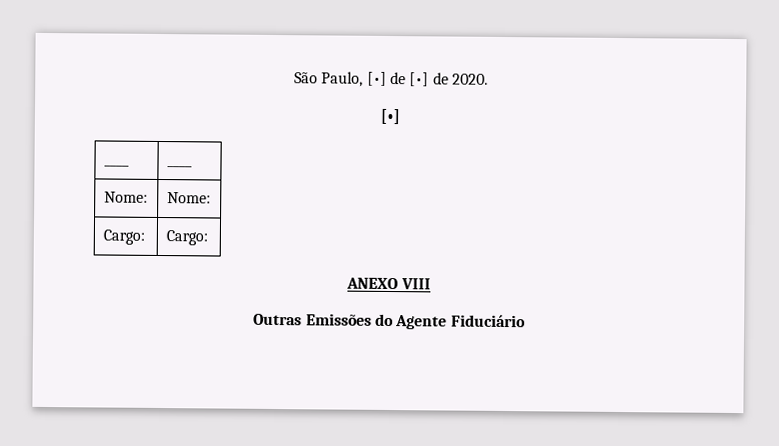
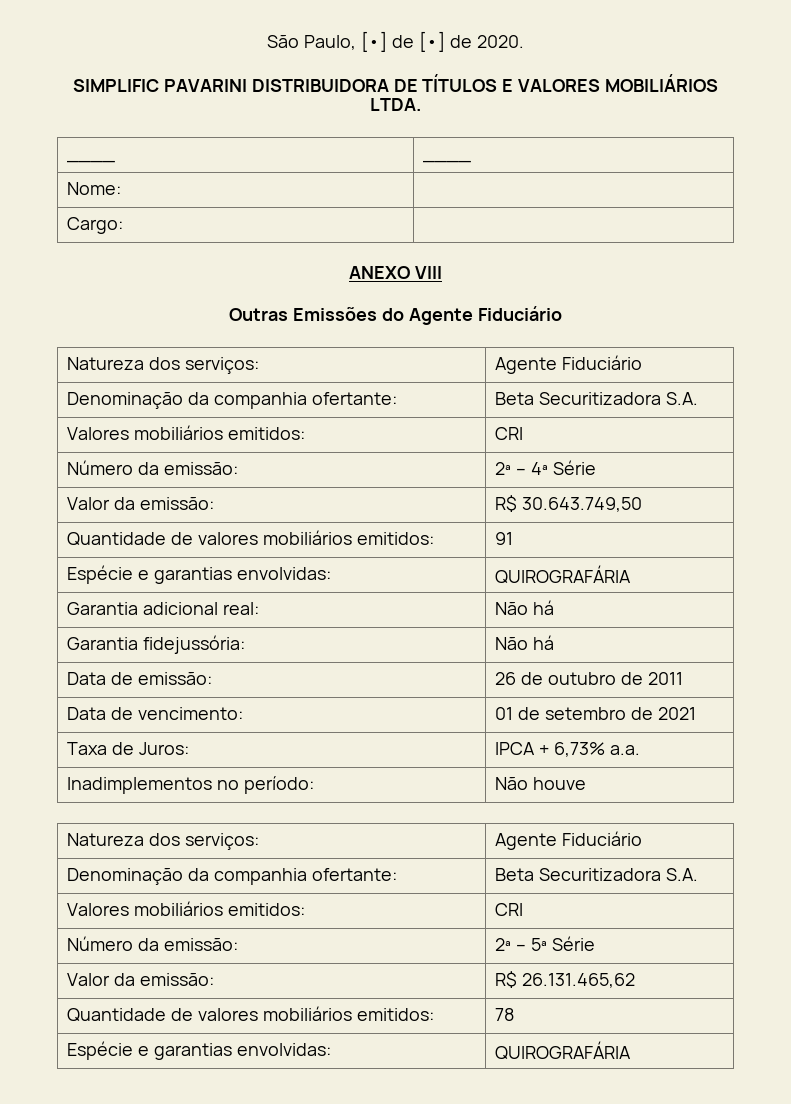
  São Paulo, [•] de [•] de 2020.
- [•]
+ SIMPLIFIC PAVARINI DISTRIBUIDORA DE TÍTULOS E VALORES MOBILIÁRIOS LTDA.
- Nome: | Nome:
+ Nome: |
- Cargo: | Cargo:
+ Cargo: |
  Outras Emissões do Agente Fiduciário
+ Natureza dos serviços: | Agente Fiduciário
+ Denominação da companhia ofertante: | Beta Securitizadora S.A.
+ Valores mobiliários emitidos: | CRI
+ Número da emissão: | 2ª – 4ª Série
+ Valor da emissão: | R$ 30.643.749,50
+ Quantidade de valores mobiliários emitidos: | 91
+ Espécie e garantias envolvidas: | QUIROGRAFÁRIA
+ Garantia adicional real: | Não há
+ Garantia fidejussória: | Não há
+ Data de emissão: | 26 de outubro de 2011
+ Data de vencimento: | 01 de setembro de 2021
+ Taxa de Juros: | IPCA + 6,73% a.a.
+ Inadimplementos no período: | Não houve
+ Natureza dos serviços: | Agente Fiduciário
+ Denominação da companhia ofertante: | Beta Securitizadora S.A.
+ Valores mobiliários emitidos: | CRI
+ Número da emissão: | 2ª – 5ª Série
+ Valor da emissão: | R$ 26.131.465,62
+ Quantidade de valores mobiliários emitidos: | 78
+ Espécie e garantias envolvidas: | QUIROGRAFÁRIA

